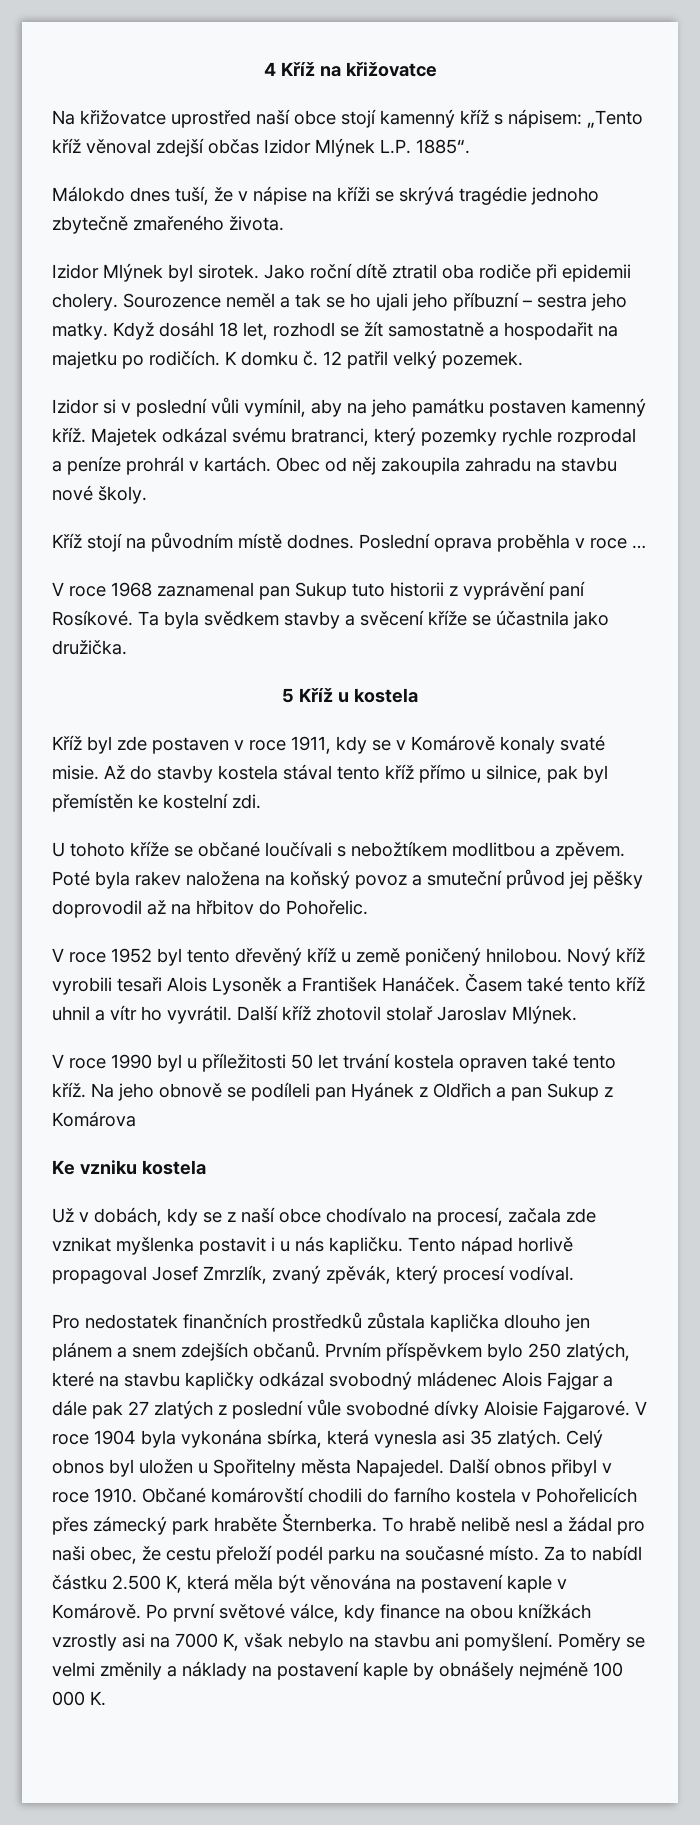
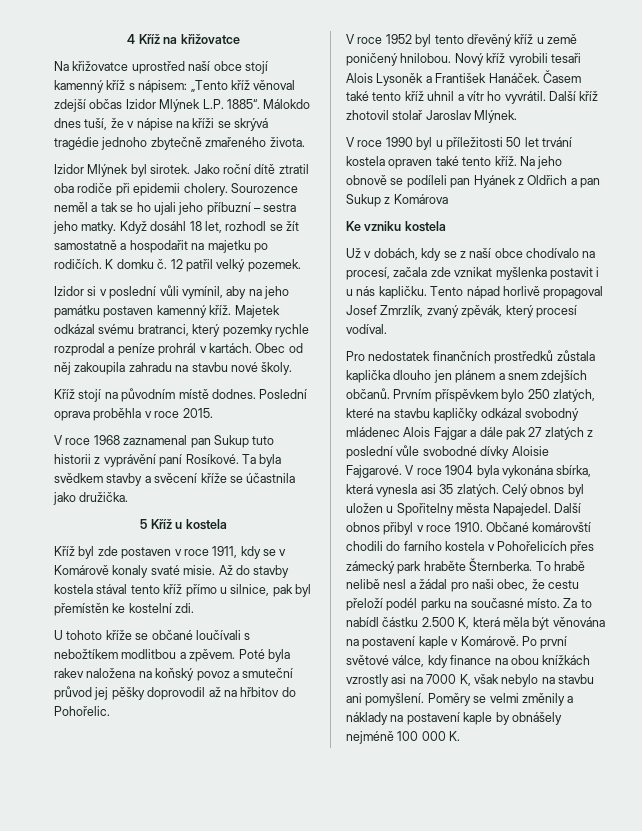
- Na křižovatce uprostřed naší obce stojí kamenný kříž s nápisem: „Tento kříž věnoval zdejší občas Izidor Mlýnek L.P. 1885“.
- Málokdo dnes tuší, že v nápise na kříži se skrývá tragédie jednoho zbytečně zmařeného života.
+ Na křižovatce uprostřed naší obce stojí kamenný kříž s nápisem: „Tento kříž věnoval zdejší občas Izidor Mlýnek L.P. 1885“. Málokdo dnes tuší, že v nápise na kříži se skrývá tragédie jednoho zbytečně zmařeného života.
- Poslední oprava proběhla v roce …
+ Poslední oprava proběhla v roce 2015.

